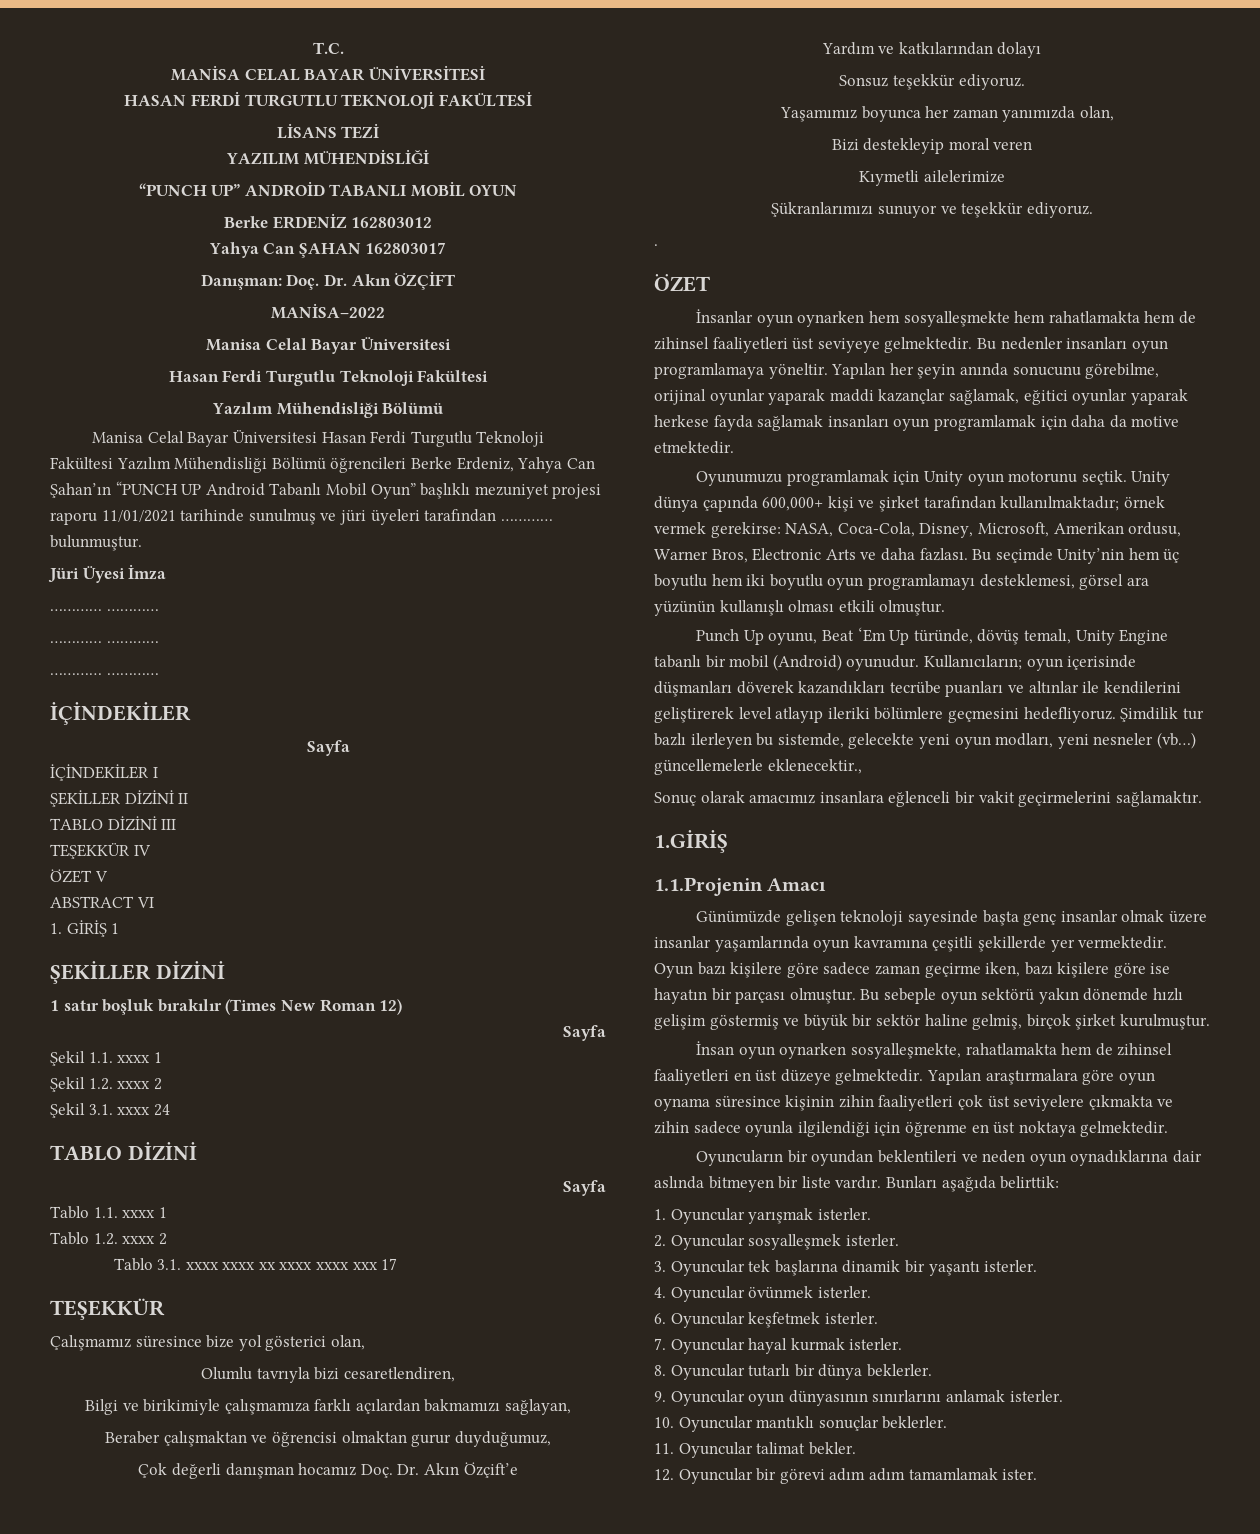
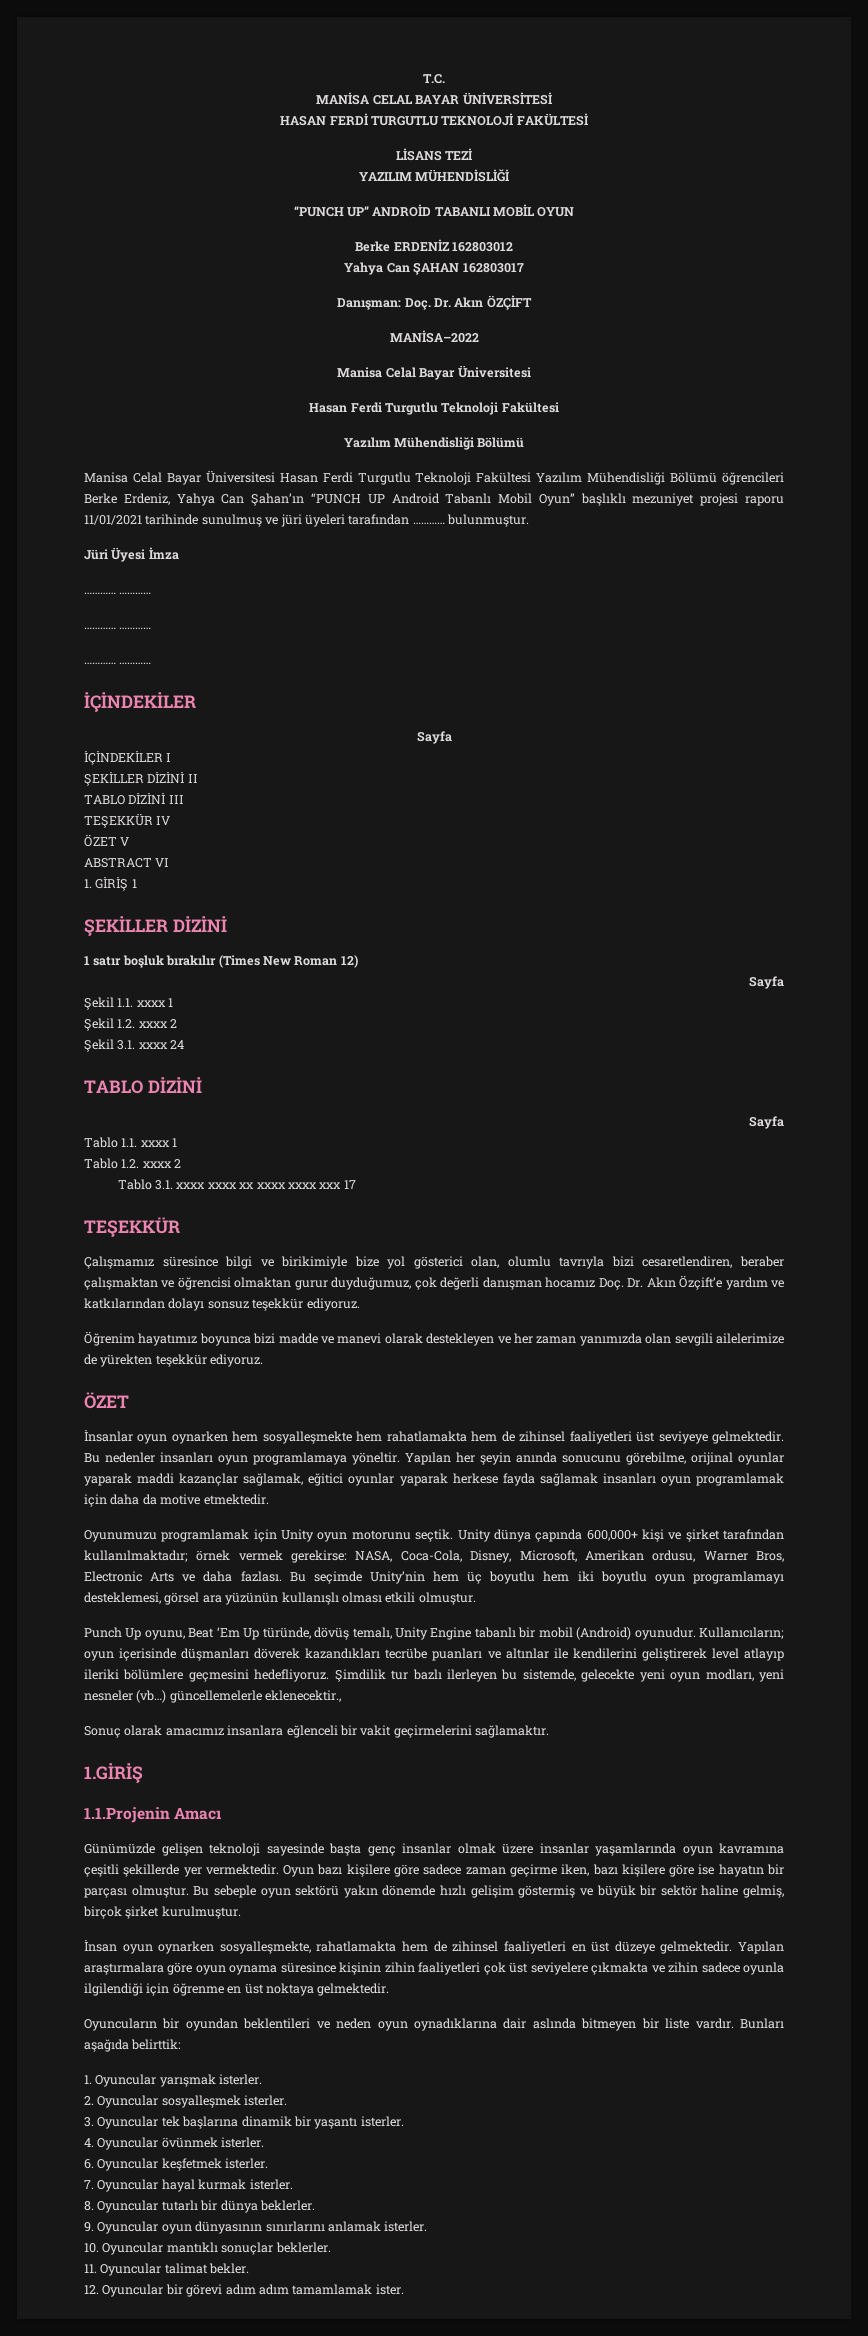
- Çalışmamız süresince bize yol gösterici olan,
- Olumlu tavrıyla bizi cesaretlendiren,
- Bilgi ve birikimiyle çalışmamıza farklı açılardan bakmamızı sağlayan,
- Beraber çalışmaktan ve öğrencisi olmaktan gurur duyduğumuz,
- Çok değerli danışman hocamız Doç. Dr. Akın Özçift’e
- Yardım ve katkılarından dolayı
- Sonsuz teşekkür ediyoruz.
- Yaşamımız boyunca her zaman yanımızda olan,
- Bizi destekleyip moral veren
- Kıymetli ailelerimize
- Şükranlarımızı sunuyor ve teşekkür ediyoruz.
- .
+ Çalışmamız süresince bilgi ve birikimiyle bize yol gösterici olan, olumlu tavrıyla bizi cesaretlendiren, beraber çalışmaktan ve öğrencisi olmaktan gurur duyduğumuz, çok değerli danışman hocamız Doç. Dr. Akın Özçift’e yardım ve katkılarından dolayı sonsuz teşekkür ediyoruz.
+ Öğrenim hayatımız boyunca bizi madde ve manevi olarak destekleyen ve her zaman yanımızda olan sevgili ailelerimize de yürekten teşekkür ediyoruz.

